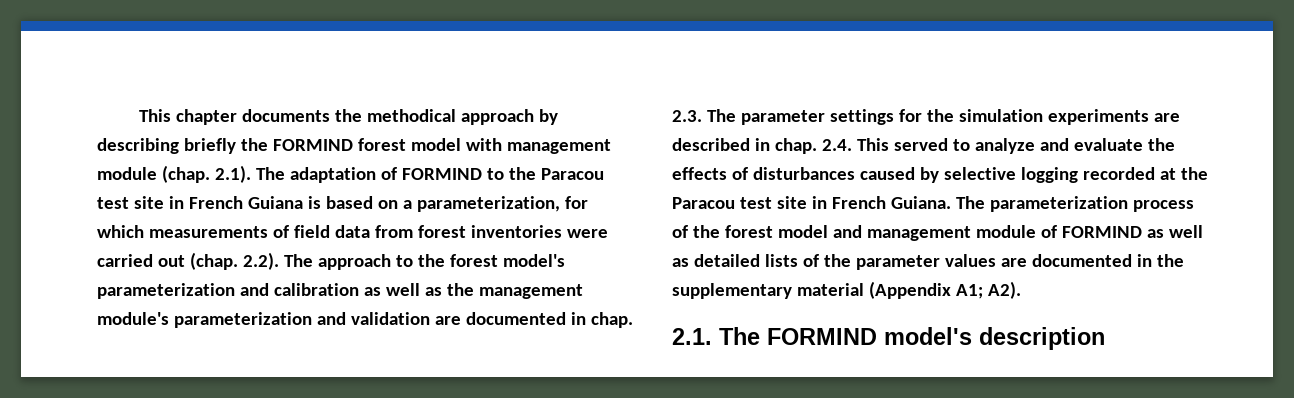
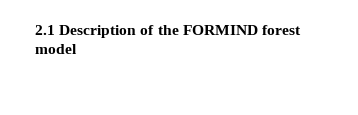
- This chapter documents the methodical approach by describing briefly the FORMIND forest model with management module (chap. 2.1). The adaptation of FORMIND to the Paracou test site in French Guiana is based on a parameterization, for which measurements of field data from forest inventories were carried out (chap. 2.2). The approach to the forest model's parameterization and calibration as well as the management module's parameterization and validation are documented in chap. 2.3. The parameter settings for the simulation experiments are described in chap. 2.4. This served to analyze and evaluate the effects of disturbances caused by selective logging recorded at the Paracou test site in French Guiana. The parameterization process of the forest model and management module of FORMIND as well as detailed lists of the parameter values are documented in the supplementary material (Appendix A1; A2).
- 2.1. The FORMIND model's description
+ 2.1 Description of the FORMIND forest model

